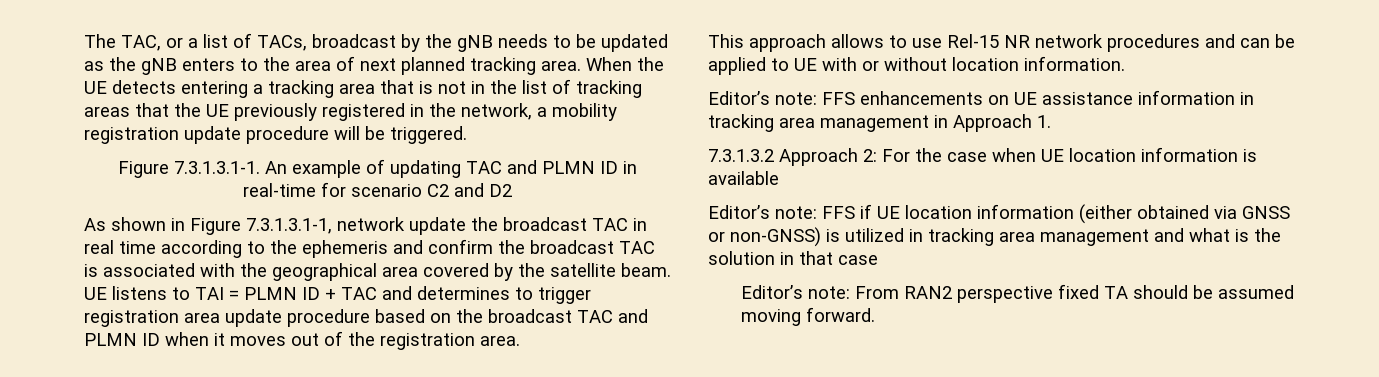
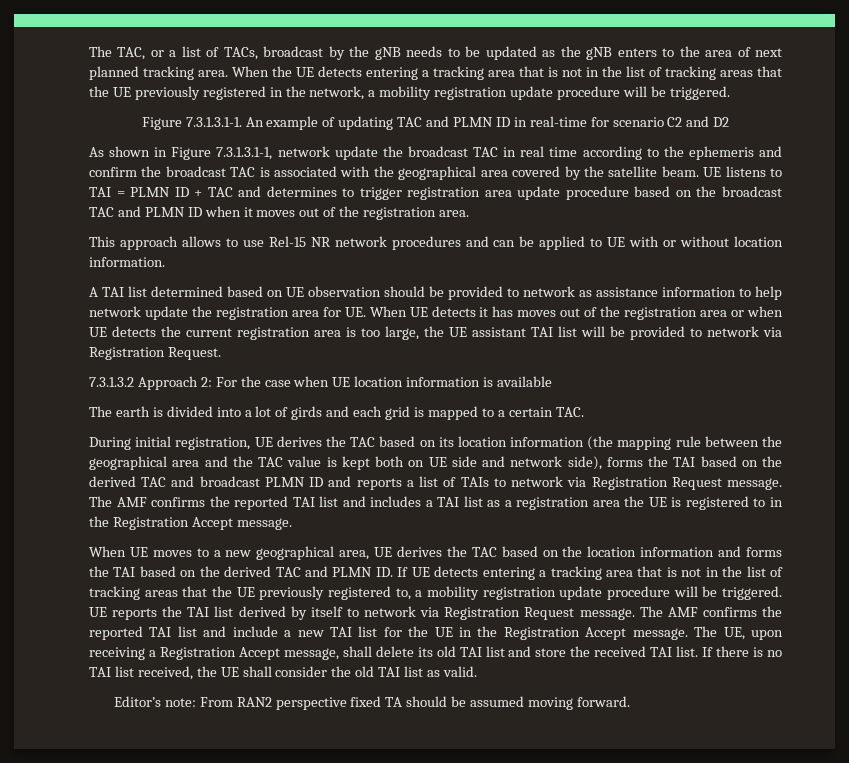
- Editor’s note: FFS enhancements on UE assistance information in tracking area management in Approach 1.
+ A TAI list determined based on UE observation should be provided to network as assistance information to help network update the registration area for UE. When UE detects it has moves out of the registration area or when UE detects the current registration area is too large, the UE assistant TAI list will be provided to network via Registration Request.
- Editor’s note: FFS if UE location information (either obtained via GNSS or non-GNSS) is utilized in tracking area management and what is the solution in that case
+ The earth is divided into a lot of girds and each grid is mapped to a certain TAC.
+ During initial registration, UE derives the TAC based on its location information (the mapping rule between the geographical area and the TAC value is kept both on UE side and network side), forms the TAI based on the derived TAC and broadcast PLMN ID and reports a list of TAIs to network via Registration Request message. The AMF confirms the reported TAI list and includes a TAI list as a registration area the UE is registered to in the Registration Accept message.
+ When UE moves to a new geographical area, UE derives the TAC based on the location information and forms the TAI based on the derived TAC and PLMN ID. If UE detects entering a tracking area that is not in the list of tracking areas that the UE previously registered to, a mobility registration update procedure will be triggered. UE reports the TAI list derived by itself to network via Registration Request message. The AMF confirms the reported TAI list and include a new TAI list for the UE in the Registration Accept message. The UE, upon receiving a Registration Accept message, shall delete its old TAI list and store the received TAI list. If there is no TAI list received, the UE shall consider the old TAI list as valid.

